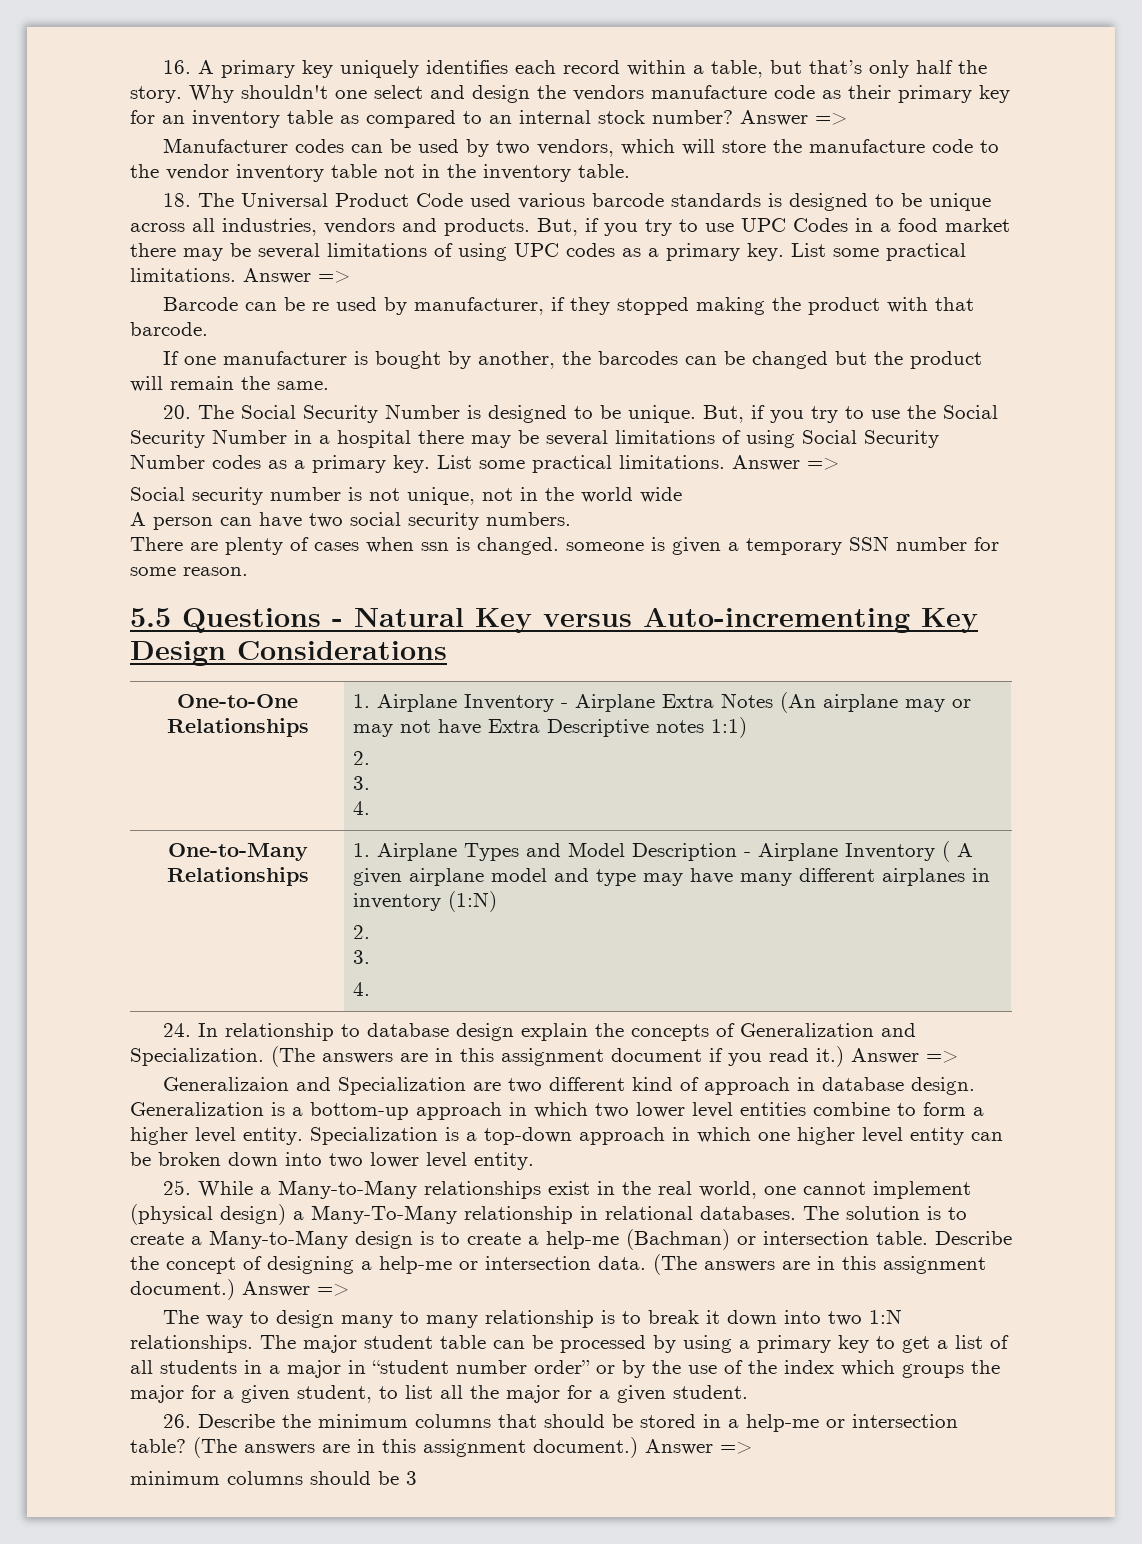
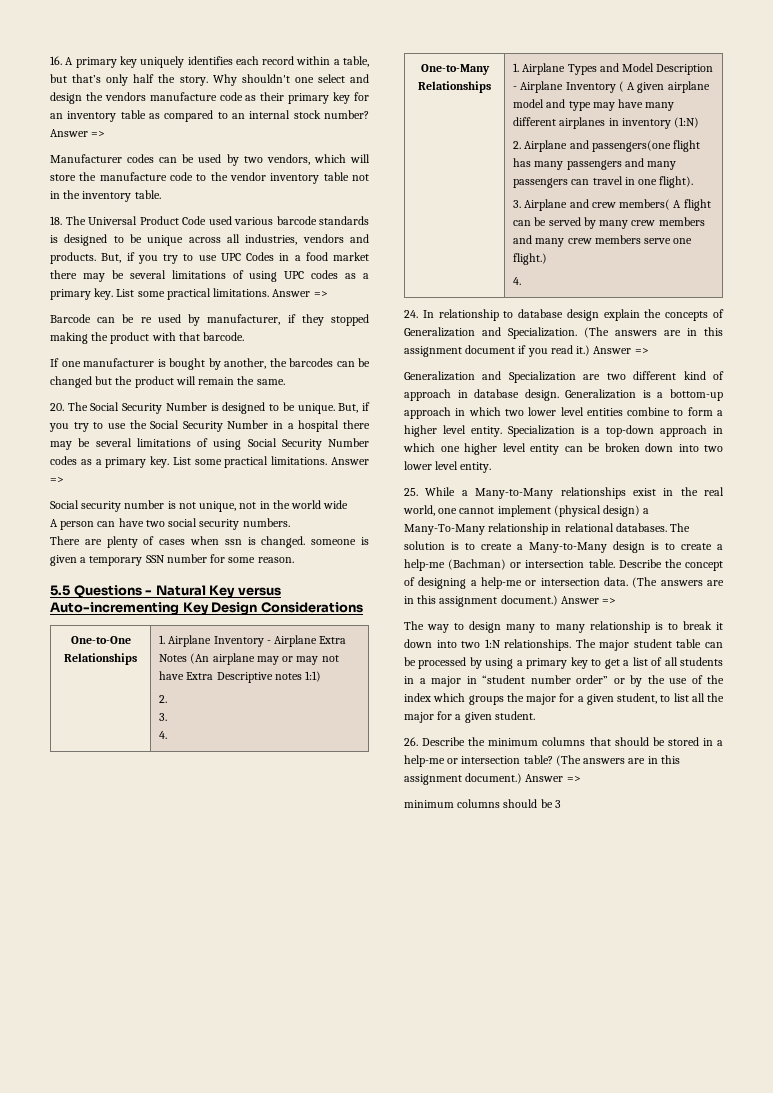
  1. Airplane Types and Model Description - Airplane Inventory ( A given airplane model and type may have many different airplanes in inventory (1:N)
- 2.
- 3.
+ 2. Airplane and passengers(one flight has many passengers and many passengers can travel in one flight).
+ 3. Airplane and crew members( A flight can be served by many crew members and many crew members serve one flight.)
- Generalizaion and Specialization are two different kind of approach in database design.
+ Generalization and Specialization are two different kind of approach in database design.

